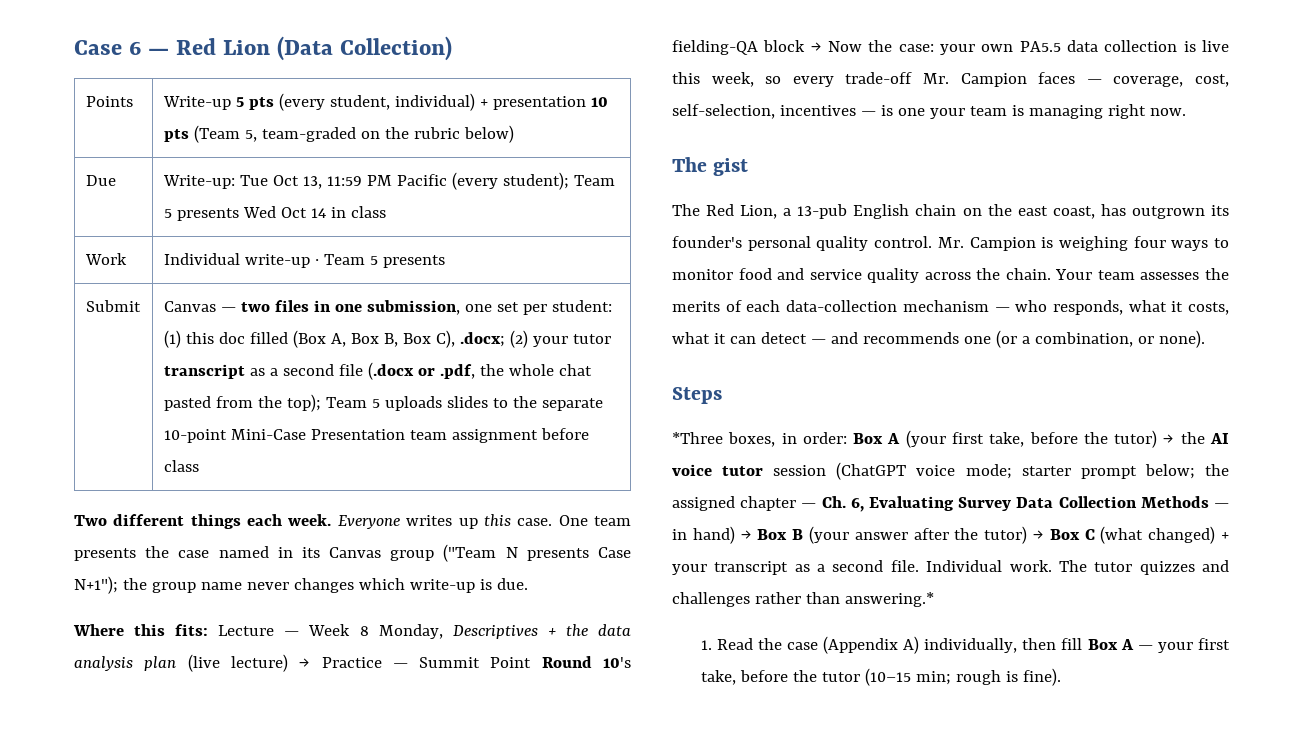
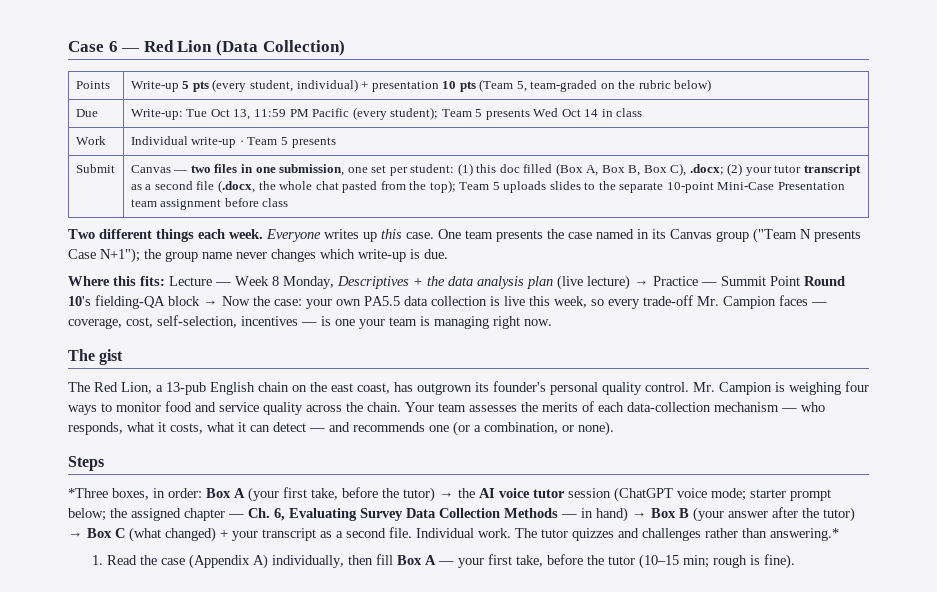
- Canvas — two files in one submission, one set per student: (1) this doc filled (Box A, Box B, Box C), .docx; (2) your tutor transcript as a second file (.docx or .pdf, the whole chat pasted from the top); Team 5 uploads slides to the separate 10-point Mini-Case Presentation team assignment before class
+ Canvas — two files in one submission, one set per student: (1) this doc filled (Box A, Box B, Box C), .docx; (2) your tutor transcript as a second file (.docx, the whole chat pasted from the top); Team 5 uploads slides to the separate 10-point Mini-Case Presentation team assignment before class

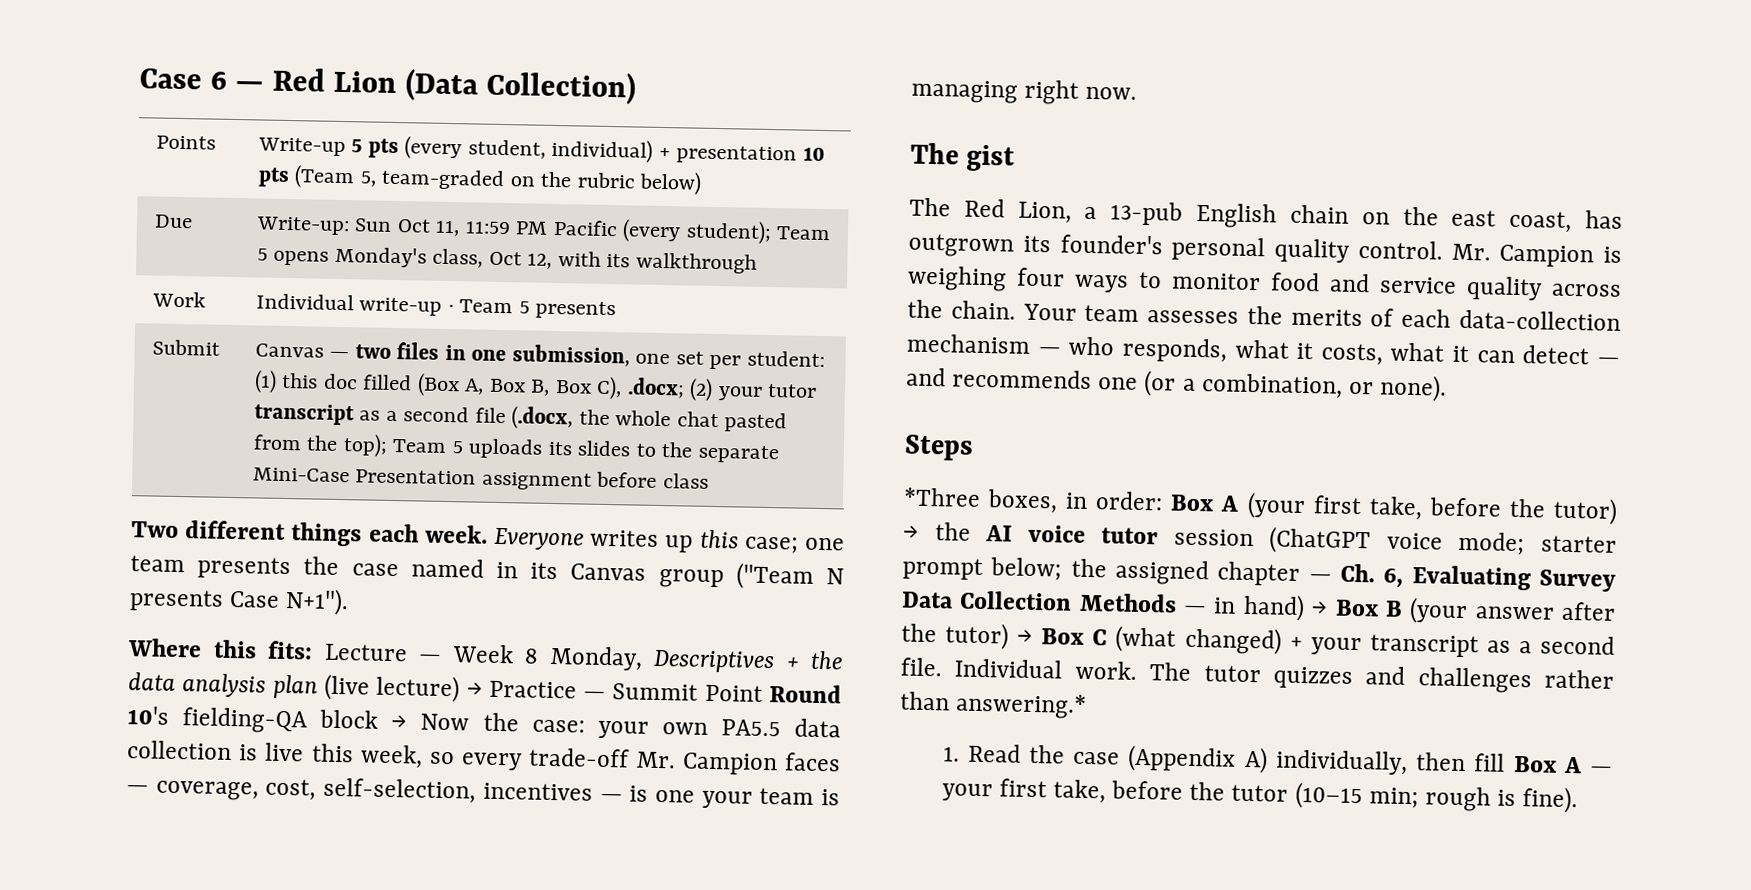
- Due | Write-up: Tue Oct 13, 11:59 PM Pacific (every student); Team 5 presents Wed Oct 14 in class
+ Due | Write-up: Sun Oct 11, 11:59 PM Pacific (every student); Team 5 opens Monday's class, Oct 12, with its walkthrough
- Canvas — two files in one submission, one set per student: (1) this doc filled (Box A, Box B, Box C), .docx; (2) your tutor transcript as a second file (.docx, the whole chat pasted from the top); Team 5 uploads slides to the separate 10-point Mini-Case Presentation team assignment before class
+ Canvas — two files in one submission, one set per student: (1) this doc filled (Box A, Box B, Box C), .docx; (2) your tutor transcript as a second file (.docx, the whole chat pasted from the top); Team 5 uploads its slides to the separate Mini-Case Presentation assignment before class
- Everyone writes up this case. One team presents the case named in its Canvas group ("Team N presents Case N+1"); the group name never changes which write-up is due.
+ Everyone writes up this case; one team presents the case named in its Canvas group ("Team N presents Case N+1").

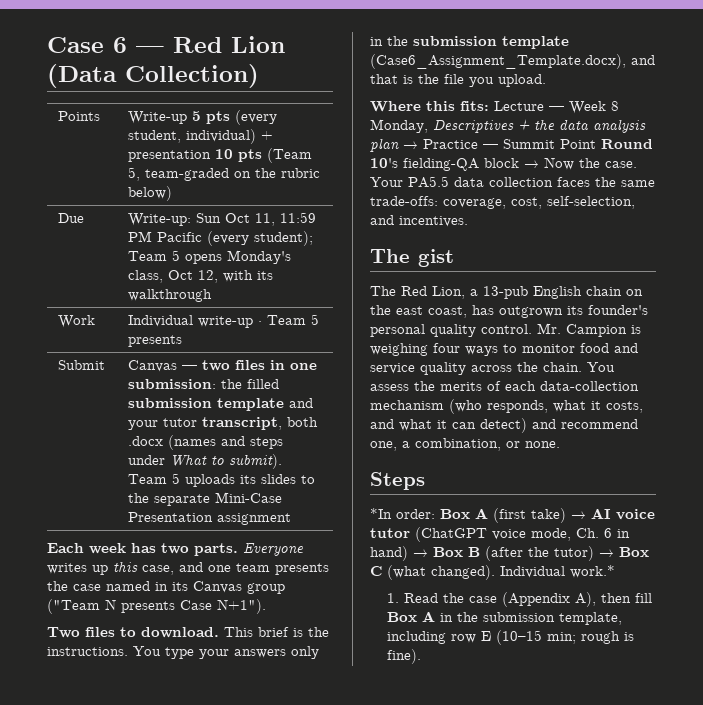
- Canvas — two files in one submission, one set per student: (1) this doc filled (Box A, Box B, Box C), .docx; (2) your tutor transcript as a second file (.docx, the whole chat pasted from the top); Team 5 uploads its slides to the separate Mini-Case Presentation assignment before class
- Two different things each week.
+ Canvas — two files in one submission: the filled submission template and your tutor transcript, both .docx (names and steps under What to submit). Team 5 uploads its slides to the separate Mini-Case Presentation assignment
+ Each week has two parts.
- Everyone writes up this case; one team presents the case named in its Canvas group ("Team N presents Case N+1").
+ Everyone writes up this case, and one team presents the case named in its Canvas group ("Team N presents Case N+1").
+ Two files to download. This brief is the instructions. You type your answers only in the submission template (Case6_Assignment_Template.docx), and that is the file you upload.
- Where this fits: Lecture — Week 8 Monday, Descriptives + the data analysis plan (live lecture) → Practice — Summit Point Round 10's fielding-QA block → Now the case: your own PA5.5 data collection is live this week, so every trade-off Mr. Campion faces — coverage, cost, self-selection, incentives — is one your team is managing right now.
+ Where this fits: Lecture — Week 8 Monday, Descriptives + the data analysis plan → Practice — Summit Point Round 10's fielding-QA block → Now the case. Your PA5.5 data collection faces the same trade-offs: coverage, cost, self-selection, and incentives.
- Your team assesses the merits of each data-collection mechanism — who responds, what it costs, what it can detect — and recommends one (or a combination, or none).
+ You assess the merits of each data-collection mechanism (who responds, what it costs, and what it can detect) and recommend one, a combination, or none.
- *Three boxes, in order: Box A (your first take, before the tutor) → the AI voice tutor session (ChatGPT voice mode; starter prompt below; the assigned chapter — Ch. 6, Evaluating Survey Data Collection Methods — in hand) → Box B (your answer after the tutor) → Box C (what changed) + your transcript as a second file. Individual work. The tutor quizzes and challenges rather than answering.*
+ *In order: Box A (first take) → AI voice tutor (ChatGPT voice mode, Ch. 6 in hand) → Box B (after the tutor) → Box C (what changed). Individual work.*
- 1. Read the case (Appendix A) individually, then fill Box A — your first take, before the tutor (10–15 min; rough is fine).
+ 1. Read the case (Appendix A), then fill Box A in the submission template, including row E (10–15 min; rough is fine).

